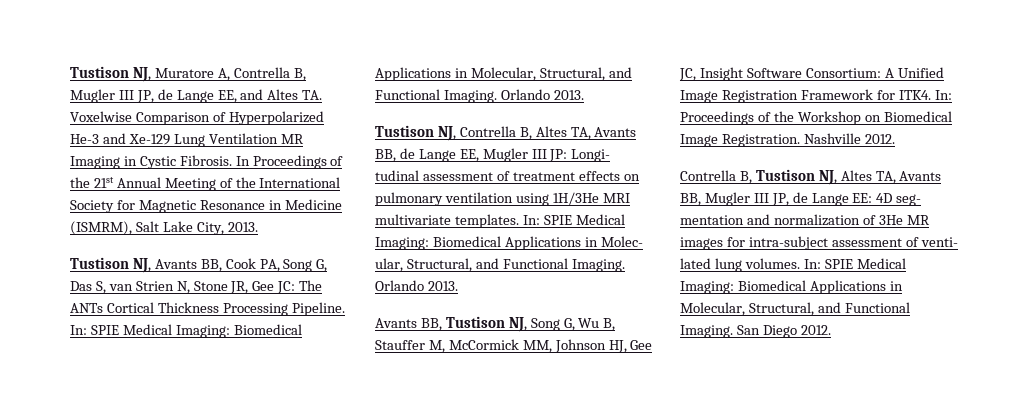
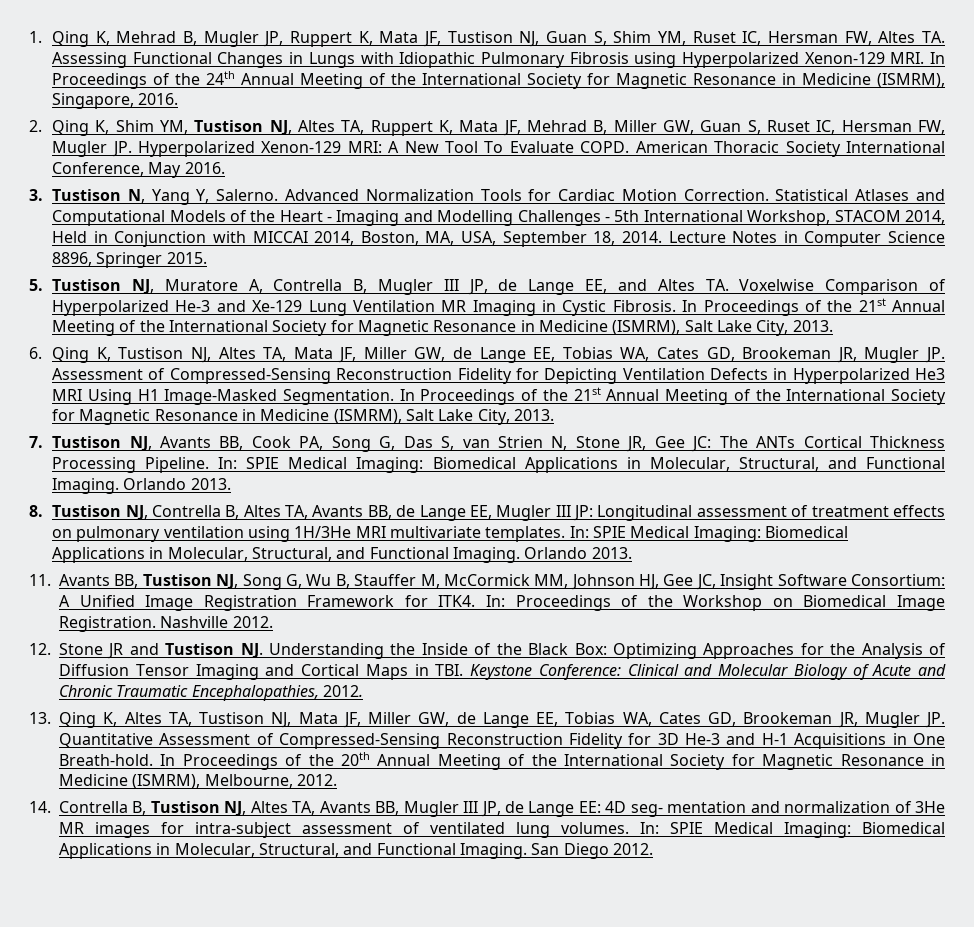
- Tustison NJ, Muratore A, Contrella B, Mugler III JP, de Lange EE, and Altes TA. Voxelwise Comparison of Hyperpolarized He-3 and Xe-129 Lung Ventilation MR Imaging in Cystic Fibrosis.
+ 1. Qing K, Mehrad B, Mugler JP, Ruppert K, Mata JF, Tustison NJ, Guan S, Shim YM, Ruset IC, Hersman FW, Altes TA. Assessing Functional Changes in Lungs with Idiopathic Pulmonary Fibrosis using Hyperpolarized Xenon-129 MRI. In Proceedings of the 24th Annual Meeting of the International Society for Magnetic Resonance in Medicine (ISMRM), Singapore, 2016.
+ 2. Qing K, Shim YM, Tustison NJ, Altes TA, Ruppert K, Mata JF, Mehrad B, Miller GW, Guan S, Ruset IC, Hersman FW, Mugler JP. Hyperpolarized Xenon-129 MRI: A New Tool To Evaluate COPD. American Thoracic Society International Conference, May 2016.
+ 3. Tustison N, Yang Y, Salerno. Advanced Normalization Tools for Cardiac Motion Correction. Statistical Atlases and Computational Models of the Heart - Imaging and Modelling Challenges - 5th International Workshop, STACOM 2014, Held in Conjunction with MICCAI 2014, Boston, MA, USA, September 18, 2014. Lecture Notes in Computer Science 8896, Springer 2015.
+ 5. Tustison NJ, Muratore A, Contrella B, Mugler III JP, de Lange EE, and Altes TA. Voxelwise Comparison of Hyperpolarized He-3 and Xe-129 Lung Ventilation MR Imaging in Cystic Fibrosis.
- Tustison NJ, Avants BB, Cook PA, Song G, Das S, van Strien N, Stone JR, Gee JC: The ANTs Cortical Thickness Processing Pipeline.
+ 6. Qing K, Tustison NJ, Altes TA, Mata JF, Miller GW, de Lange EE, Tobias WA, Cates GD, Brookeman JR, Mugler JP. Assessment of Compressed-Sensing Reconstruction Fidelity for Depicting Ventilation Defects in Hyperpolarized He3 MRI Using H1 Image-Masked Segmentation. In Proceedings of the 21st Annual Meeting of the International Society for Magnetic Resonance in Medicine (ISMRM), Salt Lake City, 2013.
+ 7. Tustison NJ, Avants BB, Cook PA, Song G, Das S, van Strien N, Stone JR, Gee JC: The ANTs Cortical Thickness Processing Pipeline.
- Tustison NJ, Contrella B, Altes TA, Avants BB, de Lange EE, Mugler III JP: Longi- tudinal assessment of treatment effects on pulmonary ventilation using 1H/3He MRI multivariate templates. In: SPIE Medical Imaging: Biomedical Applications in Molec- ular, Structural, and Functional Imaging. Orlando 2013.
- Avants BB, Tustison NJ, Song G, Wu B, Stauffer M, McCormick MM, Johnson HJ, Gee JC, Insight Software Consortium: A Unified Image Registration Framework for ITK4.
+ 8. Tustison NJ, Contrella B, Altes TA, Avants BB, de Lange EE, Mugler III JP: Longitudinal assessment of treatment effects on pulmonary ventilation using 1H/3He MRI multivariate templates. In: SPIE Medical Imaging: Biomedical Applications in Molecular, Structural, and Functional Imaging. Orlando 2013.
+ 11. Avants BB, Tustison NJ, Song G, Wu B, Stauffer M, McCormick MM, Johnson HJ, Gee JC, Insight Software Consortium: A Unified Image Registration Framework for ITK4.
- Contrella B, Tustison NJ, Altes TA, Avants BB, Mugler III JP, de Lange EE: 4D seg- mentation and normalization of 3He MR images for intra-subject assessment of venti- lated lung volumes.
+ 12. Stone JR and Tustison NJ. Understanding the Inside of the Black Box: Optimizing Approaches for the Analysis of Diffusion Tensor Imaging and Cortical Maps in TBI. Keystone Conference: Clinical and Molecular Biology of Acute and Chronic Traumatic Encephalopathies, 2012.
+ 13. Qing K, Altes TA, Tustison NJ, Mata JF, Miller GW, de Lange EE, Tobias WA, Cates GD, Brookeman JR, Mugler JP. Quantitative Assessment of Compressed-Sensing Reconstruction Fidelity for 3D He-3 and H-1 Acquisitions in One Breath-hold. In Proceedings of the 20th Annual Meeting of the International Society for Magnetic Resonance in Medicine (ISMRM), Melbourne, 2012.
+ 14. Contrella B, Tustison NJ, Altes TA, Avants BB, Mugler III JP, de Lange EE: 4D seg- mentation and normalization of 3He MR images for intra-subject assessment of ventilated lung volumes.

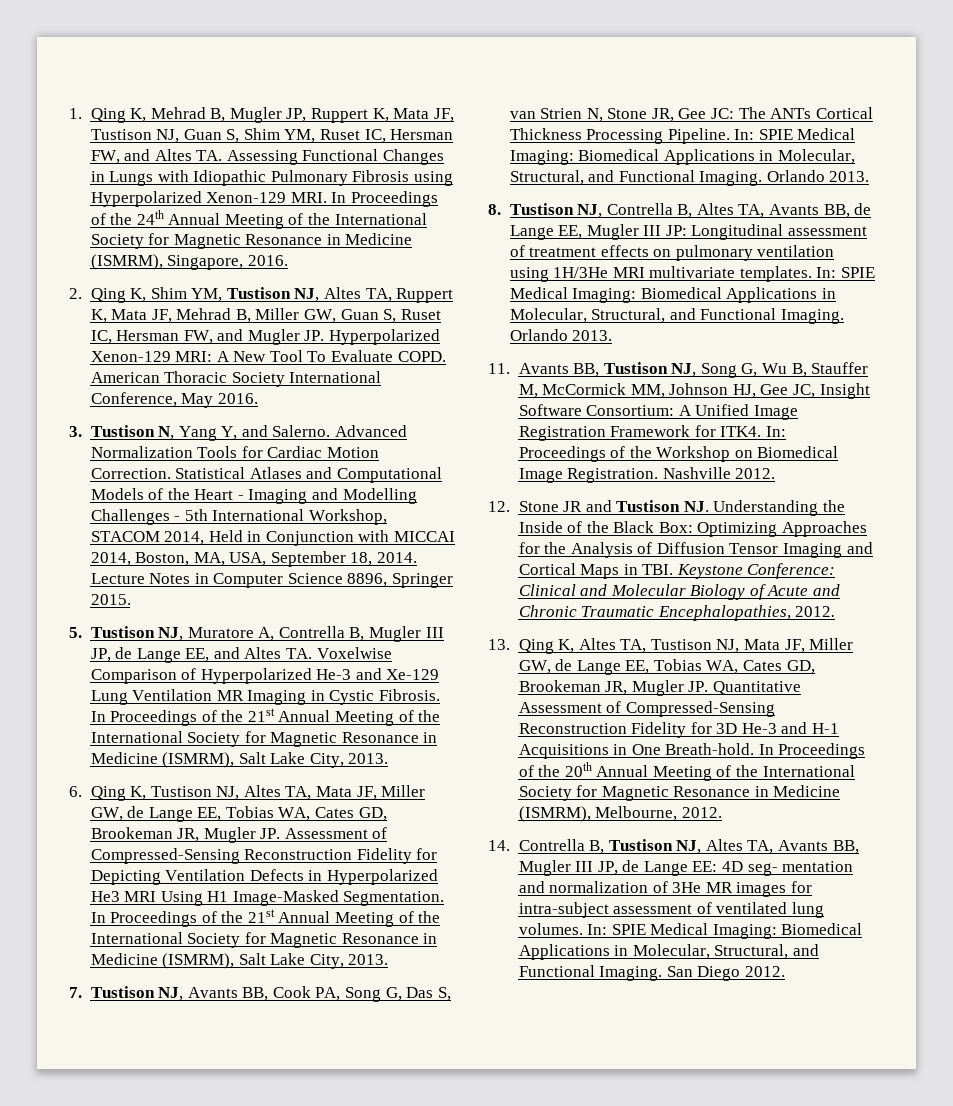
- 1. Qing K, Mehrad B, Mugler JP, Ruppert K, Mata JF, Tustison NJ, Guan S, Shim YM, Ruset IC, Hersman FW, Altes TA. Assessing Functional Changes in Lungs with Idiopathic Pulmonary Fibrosis using Hyperpolarized Xenon-129 MRI. In Proceedings of the 24th Annual Meeting of the International Society for Magnetic Resonance in Medicine (ISMRM), Singapore, 2016.
+ 1. Qing K, Mehrad B, Mugler JP, Ruppert K, Mata JF, Tustison NJ, Guan S, Shim YM, Ruset IC, Hersman FW, and Altes TA. Assessing Functional Changes in Lungs with Idiopathic Pulmonary Fibrosis using Hyperpolarized Xenon-129 MRI. In Proceedings of the 24th Annual Meeting of the International Society for Magnetic Resonance in Medicine (ISMRM), Singapore, 2016.
- 2. Qing K, Shim YM, Tustison NJ, Altes TA, Ruppert K, Mata JF, Mehrad B, Miller GW, Guan S, Ruset IC, Hersman FW, Mugler JP. Hyperpolarized Xenon-129 MRI: A New Tool To Evaluate COPD.
+ 2. Qing K, Shim YM, Tustison NJ, Altes TA, Ruppert K, Mata JF, Mehrad B, Miller GW, Guan S, Ruset IC, Hersman FW, and Mugler JP. Hyperpolarized Xenon-129 MRI: A New Tool To Evaluate COPD.
- 3. Tustison N, Yang Y, Salerno.
+ 3. Tustison N, Yang Y, and Salerno.

